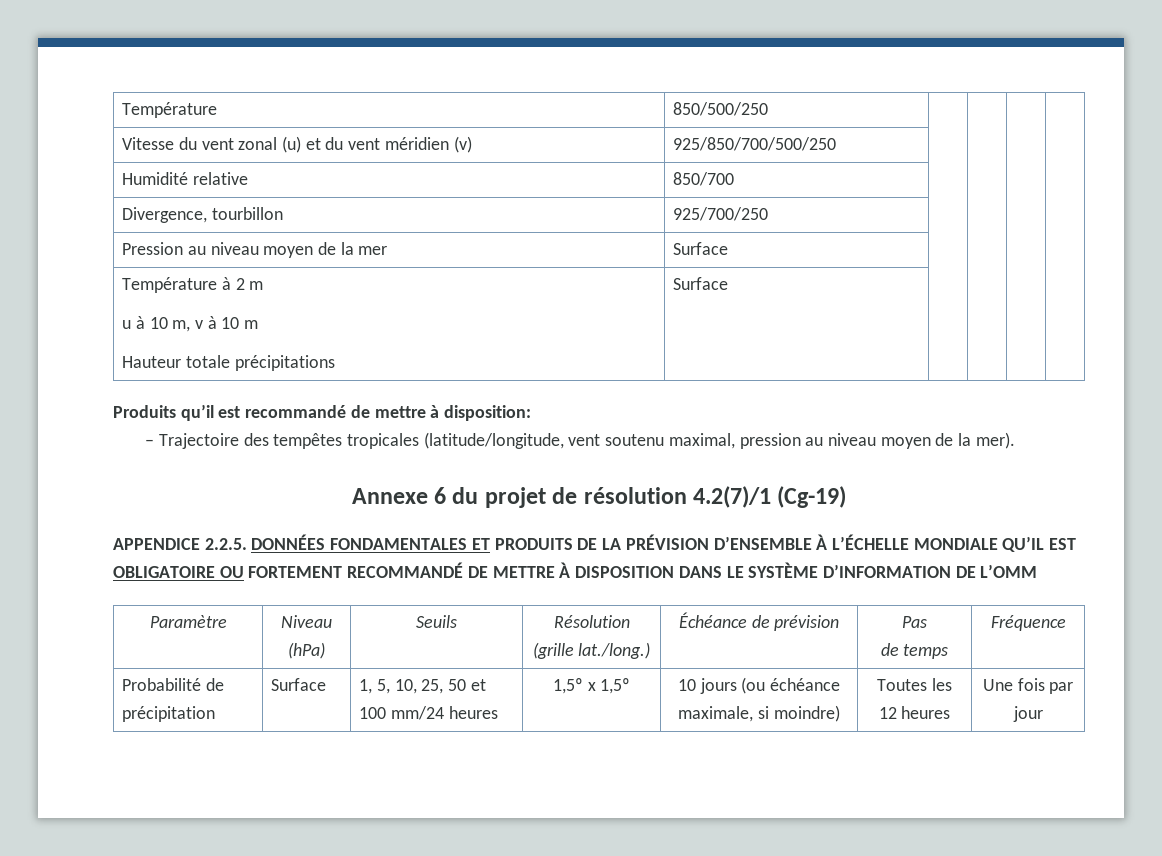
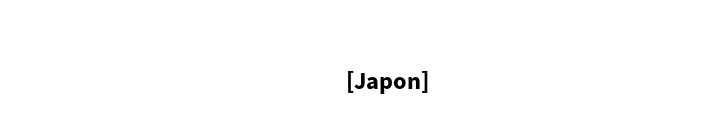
- Température | 850/500/250 | | | |
- Vitesse du vent zonal (u) et du vent méridien (v) | 925/850/700/500/250 | | | |
- Humidité relative | 850/700 | | | |
- Divergence, tourbillon | 925/700/250 | | | |
- Pression au niveau moyen de la mer | Surface | | | |
- Température à 2 m
- u à 10 m, v à 10 m
- Hauteur totale précipitations | Surface | | | |
- Produits qu’il est recommandé de mettre à disposition:
- – Trajectoire des tempêtes tropicales (latitude/longitude, vent soutenu maximal, pression au niveau moyen de la mer).
- Annexe 6 du projet de résolution 4.2(7)/1 (Cg-19)
- APPENDICE 2.2.5. DONNÉES FONDAMENTALES ET PRODUITS DE LA PRÉVISION D’ENSEMBLE À L’ÉCHELLE MONDIALE QU’IL EST OBLIGATOIRE OU FORTEMENT RECOMMANDÉ DE METTRE À DISPOSITION DANS LE SYSTÈME D’INFORMATION DE L’OMM
- Paramètre | Niveau (hPa) | Seuils | Résolution (grille lat./long.) | Échéance de prévision | Pas
- de temps | Fréquence
- Probabilité de précipitation | Surface | 1, 5, 10, 25, 50 et 100 mm/24 heures | 1,5º x 1,5º | 10 jours (ou échéance maximale, si moindre) | Toutes les 12 heures | Une fois par jour
+ [Japon]

